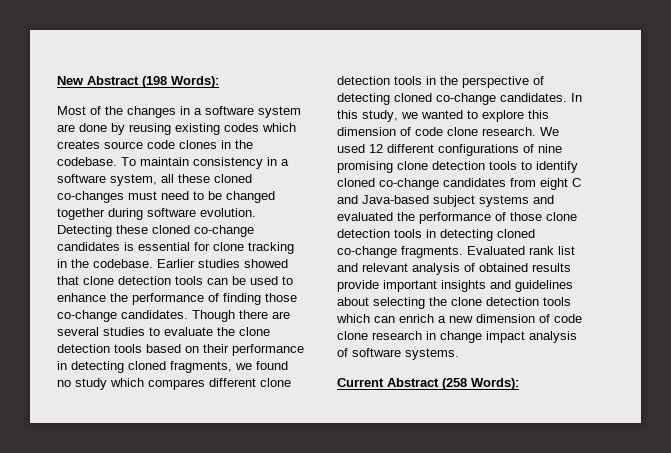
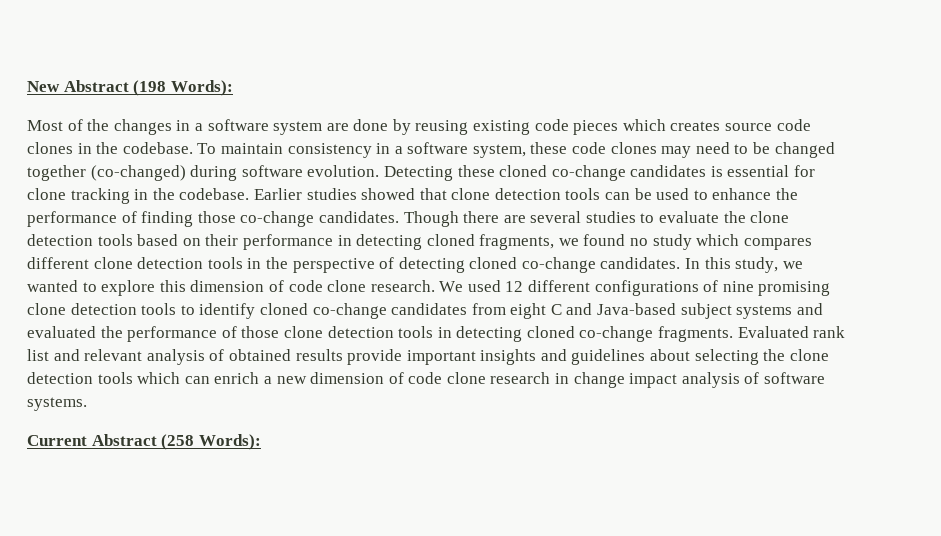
- Most of the changes in a software system are done by reusing existing codes which creates source code clones in the codebase.
+ Most of the changes in a software system are done by reusing existing code pieces which creates source code clones in the codebase.
- To maintain consistency in a software system, all these cloned co-changes must need to be changed together during software evolution.
+ To maintain consistency in a software system, these code clones may need to be changed together (co-changed) during software evolution.

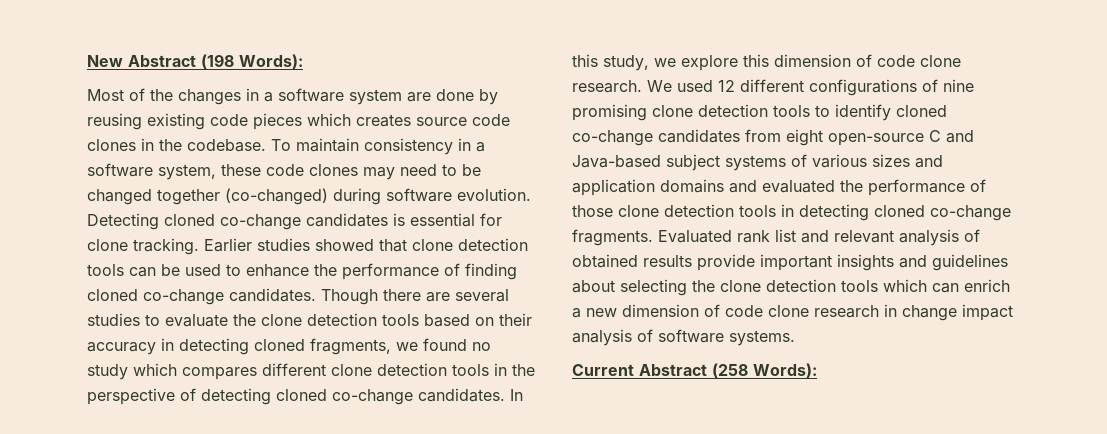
- Detecting these cloned co-change candidates is essential for clone tracking in the codebase.
+ Detecting cloned co-change candidates is essential for clone tracking.
- Earlier studies showed that clone detection tools can be used to enhance the performance of finding those co-change candidates.
+ Earlier studies showed that clone detection tools can be used to enhance the performance of finding cloned co-change candidates.
- Though there are several studies to evaluate the clone detection tools based on their performance in detecting cloned fragments, we found no study which compares different clone detection tools in the perspective of detecting cloned co-change candidates.
+ Though there are several studies to evaluate the clone detection tools based on their accuracy in detecting cloned fragments, we found no study which compares different clone detection tools in the perspective of detecting cloned co-change candidates.
- In this study, we wanted to explore this dimension of code clone research.
+ In this study, we explore this dimension of code clone research.
- We used 12 different configurations of nine promising clone detection tools to identify cloned co-change candidates from eight C and Java-based subject systems and evaluated the performance of those clone detection tools in detecting cloned co-change fragments.
+ We used 12 different configurations of nine promising clone detection tools to identify cloned co-change candidates from eight open-source C and Java-based subject systems of various sizes and application domains and evaluated the performance of those clone detection tools in detecting cloned co-change fragments.

